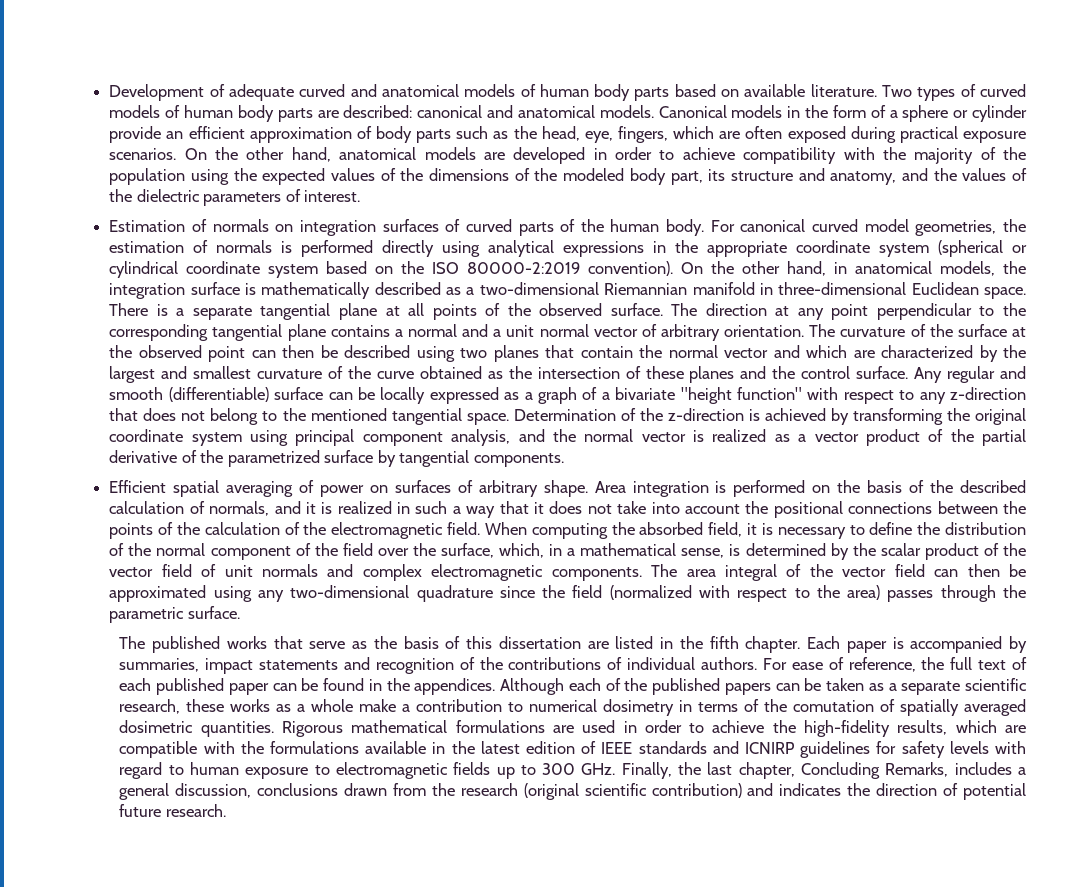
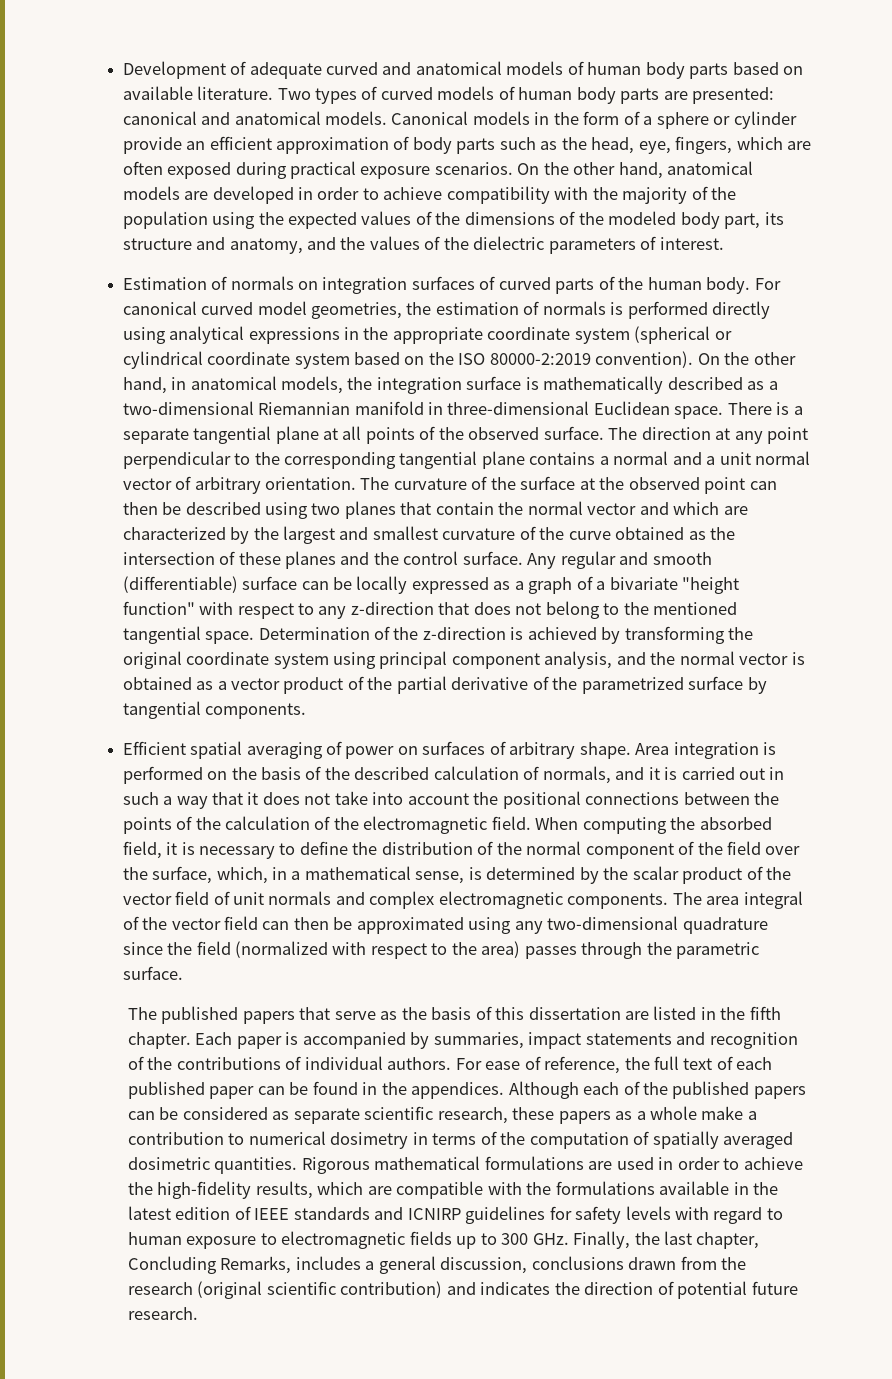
- Two types of curved models of human body parts are described: canonical and anatomical models.
+ Two types of curved models of human body parts are presented: canonical and anatomical models.
- Determination of the z-direction is achieved by transforming the original coordinate system using principal component analysis, and the normal vector is realized as a vector product of the partial derivative of the parametrized surface by tangential components.
+ Determination of the z-direction is achieved by transforming the original coordinate system using principal component analysis, and the normal vector is obtained as a vector product of the partial derivative of the parametrized surface by tangential components.
- Area integration is performed on the basis of the described calculation of normals, and it is realized in such a way that it does not take into account the positional connections between the points of the calculation of the electromagnetic field.
+ Area integration is performed on the basis of the described calculation of normals, and it is carried out in such a way that it does not take into account the positional connections between the points of the calculation of the electromagnetic field.
- The published works that serve as the basis of this dissertation are listed in the fifth chapter.
+ The published papers that serve as the basis of this dissertation are listed in the fifth chapter.
- Although each of the published papers can be taken as a separate scientific research, these works as a whole make a contribution to numerical dosimetry in terms of the comutation of spatially averaged dosimetric quantities.
+ Although each of the published papers can be considered as separate scientific research, these papers as a whole make a contribution to numerical dosimetry in terms of the computation of spatially averaged dosimetric quantities.

